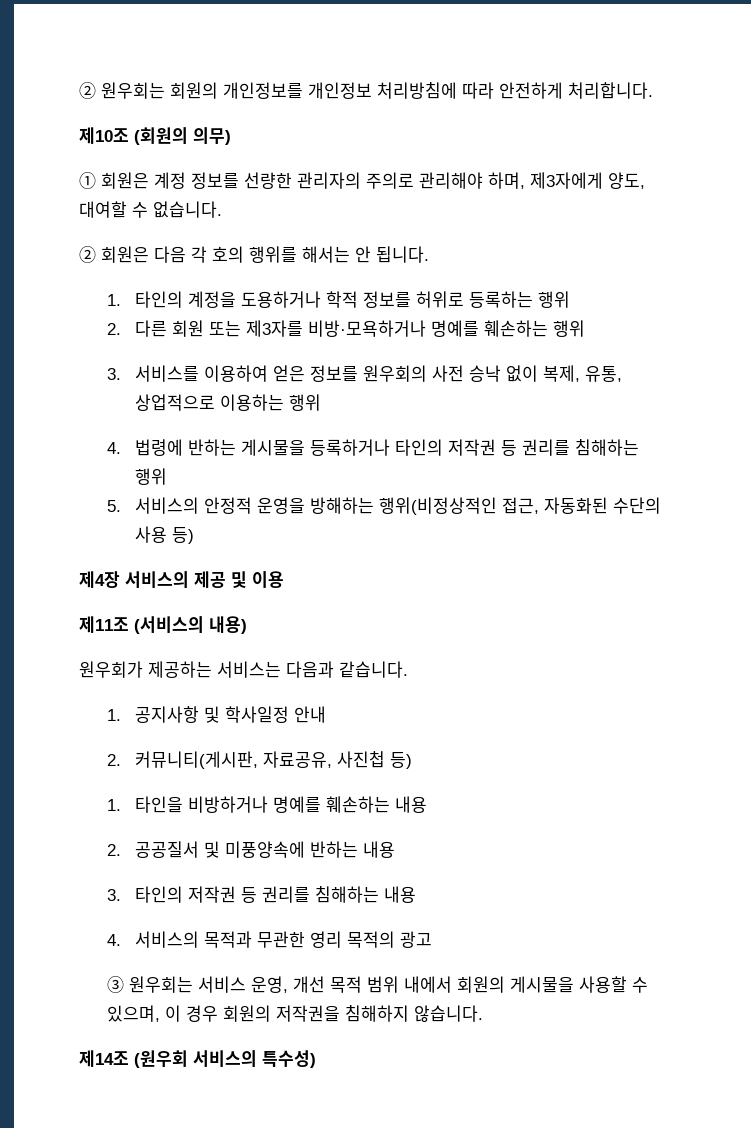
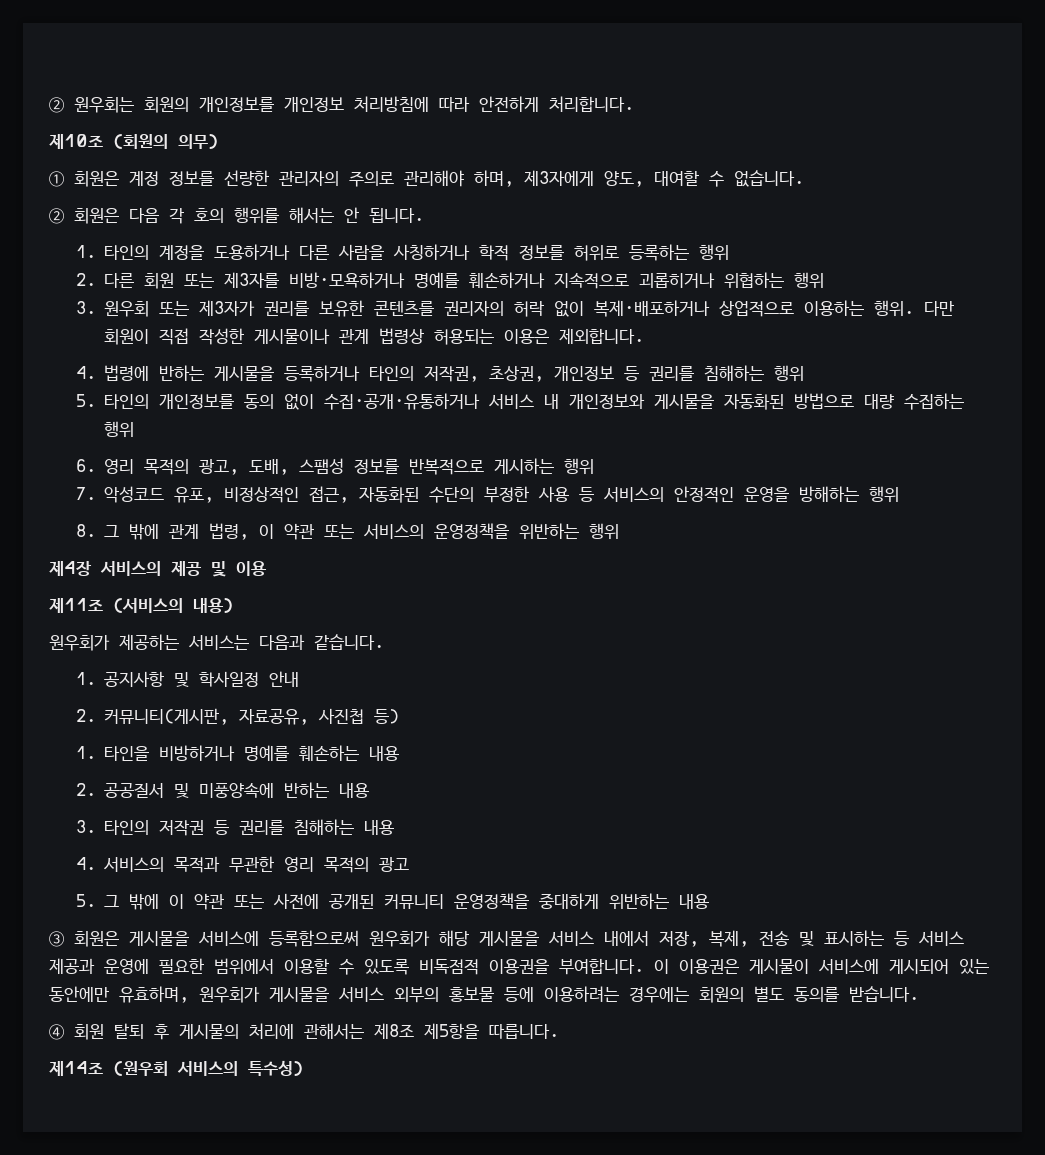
- 1. 타인의 계정을 도용하거나 학적 정보를 허위로 등록하는 행위
+ 1. 타인의 계정을 도용하거나 다른 사람을 사칭하거나 학적 정보를 허위로 등록하는 행위
- 2. 다른 회원 또는 제3자를 비방·모욕하거나 명예를 훼손하는 행위
- 3. 서비스를 이용하여 얻은 정보를 원우회의 사전 승낙 없이 복제, 유통, 상업적으로 이용하는 행위
+ 2. 다른 회원 또는 제3자를 비방·모욕하거나 명예를 훼손하거나 지속적으로 괴롭히거나 위협하는 행위
+ 3. 원우회 또는 제3자가 권리를 보유한 콘텐츠를 권리자의 허락 없이 복제·배포하거나 상업적으로 이용하는 행위. 다만 회원이 직접 작성한 게시물이나 관계 법령상 허용되는 이용은 제외합니다.
- 4. 법령에 반하는 게시물을 등록하거나 타인의 저작권 등 권리를 침해하는 행위
+ 4. 법령에 반하는 게시물을 등록하거나 타인의 저작권, 초상권, 개인정보 등 권리를 침해하는 행위
- 5. 서비스의 안정적 운영을 방해하는 행위(비정상적인 접근, 자동화된 수단의 사용 등)
+ 5. 타인의 개인정보를 동의 없이 수집·공개·유통하거나 서비스 내 개인정보와 게시물을 자동화된 방법으로 대량 수집하는 행위
+ 6. 영리 목적의 광고, 도배, 스팸성 정보를 반복적으로 게시하는 행위
+ 7. 악성코드 유포, 비정상적인 접근, 자동화된 수단의 부정한 사용 등 서비스의 안정적인 운영을 방해하는 행위
+ 8. 그 밖에 관계 법령, 이 약관 또는 서비스의 운영정책을 위반하는 행위
- ③ 원우회는 서비스 운영, 개선 목적 범위 내에서 회원의 게시물을 사용할 수 있으며, 이 경우 회원의 저작권을 침해하지 않습니다.
+ 5. 그 밖에 이 약관 또는 사전에 공개된 커뮤니티 운영정책을 중대하게 위반하는 내용
+ ③ 회원은 게시물을 서비스에 등록함으로써 원우회가 해당 게시물을 서비스 내에서 저장, 복제, 전송 및 표시하는 등 서비스 제공과 운영에 필요한 범위에서 이용할 수 있도록 비독점적 이용권을 부여합니다. 이 이용권은 게시물이 서비스에 게시되어 있는 동안에만 유효하며, 원우회가 게시물을 서비스 외부의 홍보물 등에 이용하려는 경우에는 회원의 별도 동의를 받습니다.
+ ④ 회원 탈퇴 후 게시물의 처리에 관해서는 제8조 제5항을 따릅니다.

